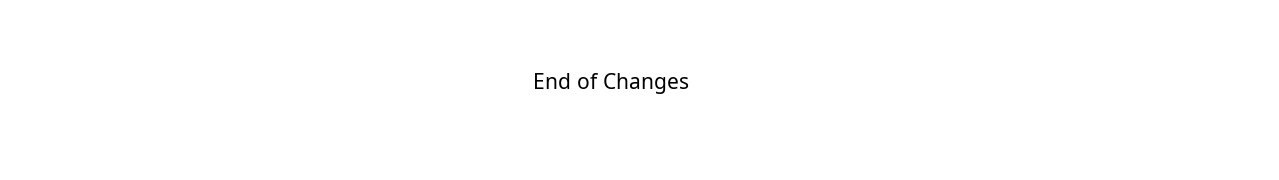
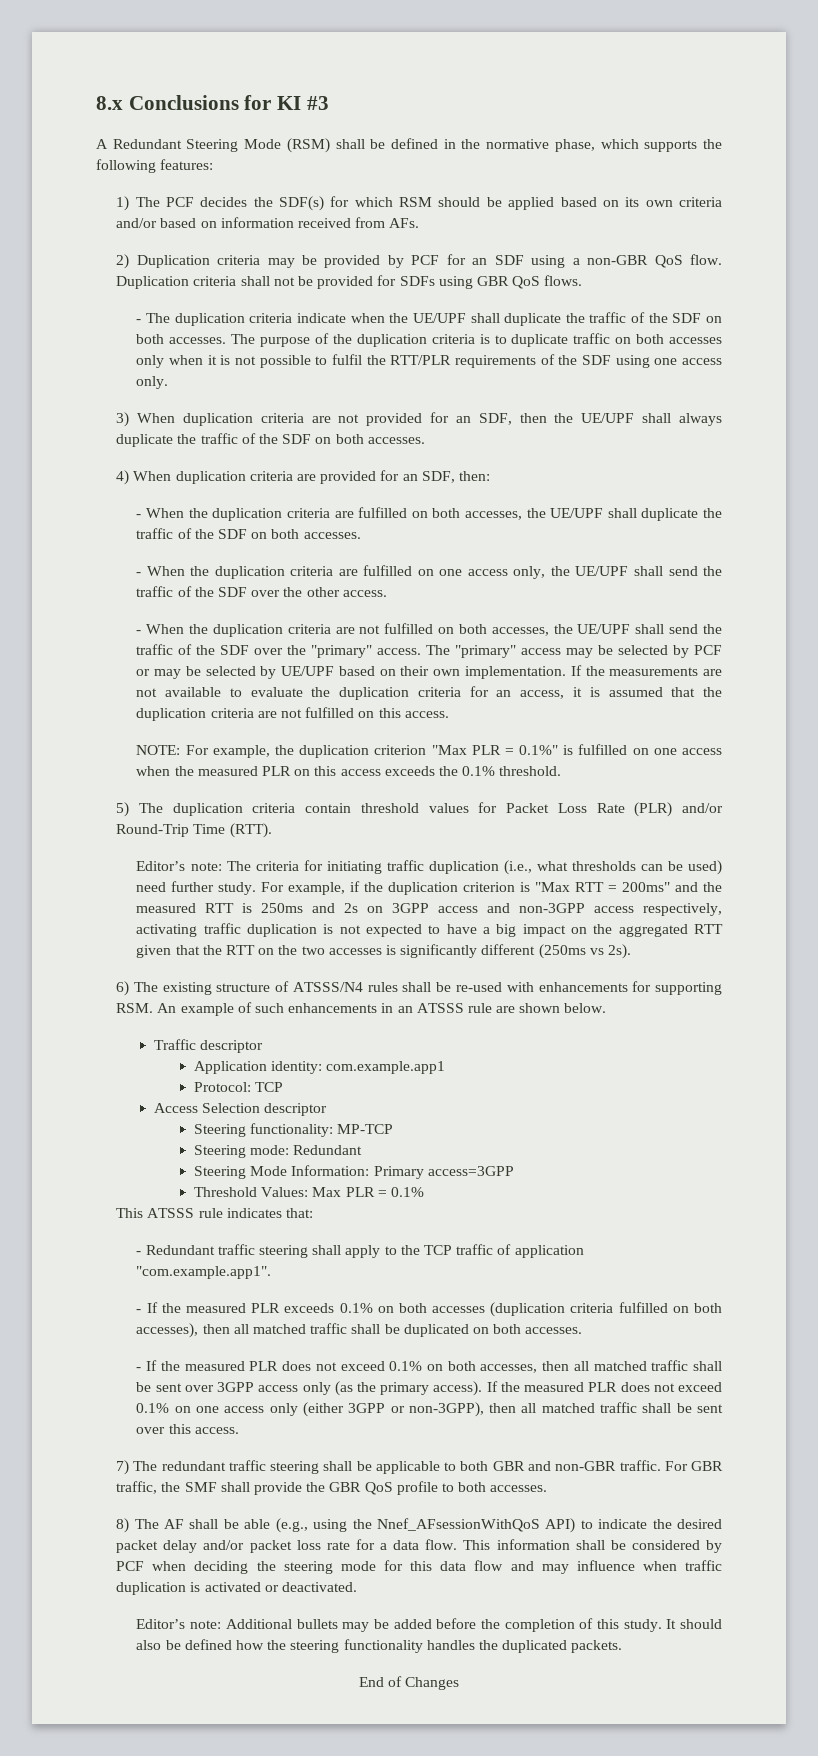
+ 8.x Conclusions for KI #3
+ A Redundant Steering Mode (RSM) shall be defined in the normative phase, which supports the following features:
+ 1) The PCF decides the SDF(s) for which RSM should be applied based on its own criteria and/or based on information received from AFs.
+ 2) Duplication criteria may be provided by PCF for an SDF using a non-GBR QoS flow. Duplication criteria shall not be provided for SDFs using GBR QoS flows.
+ - The duplication criteria indicate when the UE/UPF shall duplicate the traffic of the SDF on both accesses. The purpose of the duplication criteria is to duplicate traffic on both accesses only when it is not possible to fulfil the RTT/PLR requirements of the SDF using one access only.
+ 3) When duplication criteria are not provided for an SDF, then the UE/UPF shall always duplicate the traffic of the SDF on both accesses.
+ 4) When duplication criteria are provided for an SDF, then:
+ - When the duplication criteria are fulfilled on both accesses, the UE/UPF shall duplicate the traffic of the SDF on both accesses.
+ - When the duplication criteria are fulfilled on one access only, the UE/UPF shall send the traffic of the SDF over the other access.
+ - When the duplication criteria are not fulfilled on both accesses, the UE/UPF shall send the traffic of the SDF over the "primary" access. The "primary" access may be selected by PCF or may be selected by UE/UPF based on their own implementation. If the measurements are not available to evaluate the duplication criteria for an access, it is assumed that the duplication criteria are not fulfilled on this access.
+ NOTE: For example, the duplication criterion "Max PLR = 0.1%" is fulfilled on one access when the measured PLR on this access exceeds the 0.1% threshold.
+ 5) The duplication criteria contain threshold values for Packet Loss Rate (PLR) and/or Round-Trip Time (RTT).
+ Editor’s note: The criteria for initiating traffic duplication (i.e., what thresholds can be used) need further study. For example, if the duplication criterion is "Max RTT = 200ms" and the measured RTT is 250ms and 2s on 3GPP access and non-3GPP access respectively, activating traffic duplication is not expected to have a big impact on the aggregated RTT given that the RTT on the two accesses is significantly different (250ms vs 2s).
+ 6) The existing structure of ATSSS/N4 rules shall be re-used with enhancements for supporting RSM. An example of such enhancements in an ATSSS rule are shown below.
+ Traffic descriptor
+ Application identity: com.example.app1
+ Protocol: TCP
+ Access Selection descriptor
+ Steering functionality: MP-TCP
+ Steering mode: Redundant
+ Steering Mode Information: Primary access=3GPP
+ Threshold Values: Max PLR = 0.1%
+ This ATSSS rule indicates that:
+ - Redundant traffic steering shall apply to the TCP traffic of application "com.example.app1".
+ - If the measured PLR exceeds 0.1% on both accesses (duplication criteria fulfilled on both accesses), then all matched traffic shall be duplicated on both accesses.
+ - If the measured PLR does not exceed 0.1% on both accesses, then all matched traffic shall be sent over 3GPP access only (as the primary access). If the measured PLR does not exceed 0.1% on one access only (either 3GPP or non-3GPP), then all matched traffic shall be sent over this access.
+ 7) The redundant traffic steering shall be applicable to both GBR and non-GBR traffic. For GBR traffic, the SMF shall provide the GBR QoS profile to both accesses.
+ 8) The AF shall be able (e.g., using the Nnef_AFsessionWithQoS API) to indicate the desired packet delay and/or packet loss rate for a data flow. This information shall be considered by PCF when deciding the steering mode for this data flow and may influence when traffic duplication is activated or deactivated.
+ Editor’s note: Additional bullets may be added before the completion of this study. It should also be defined how the steering functionality handles the duplicated packets.

